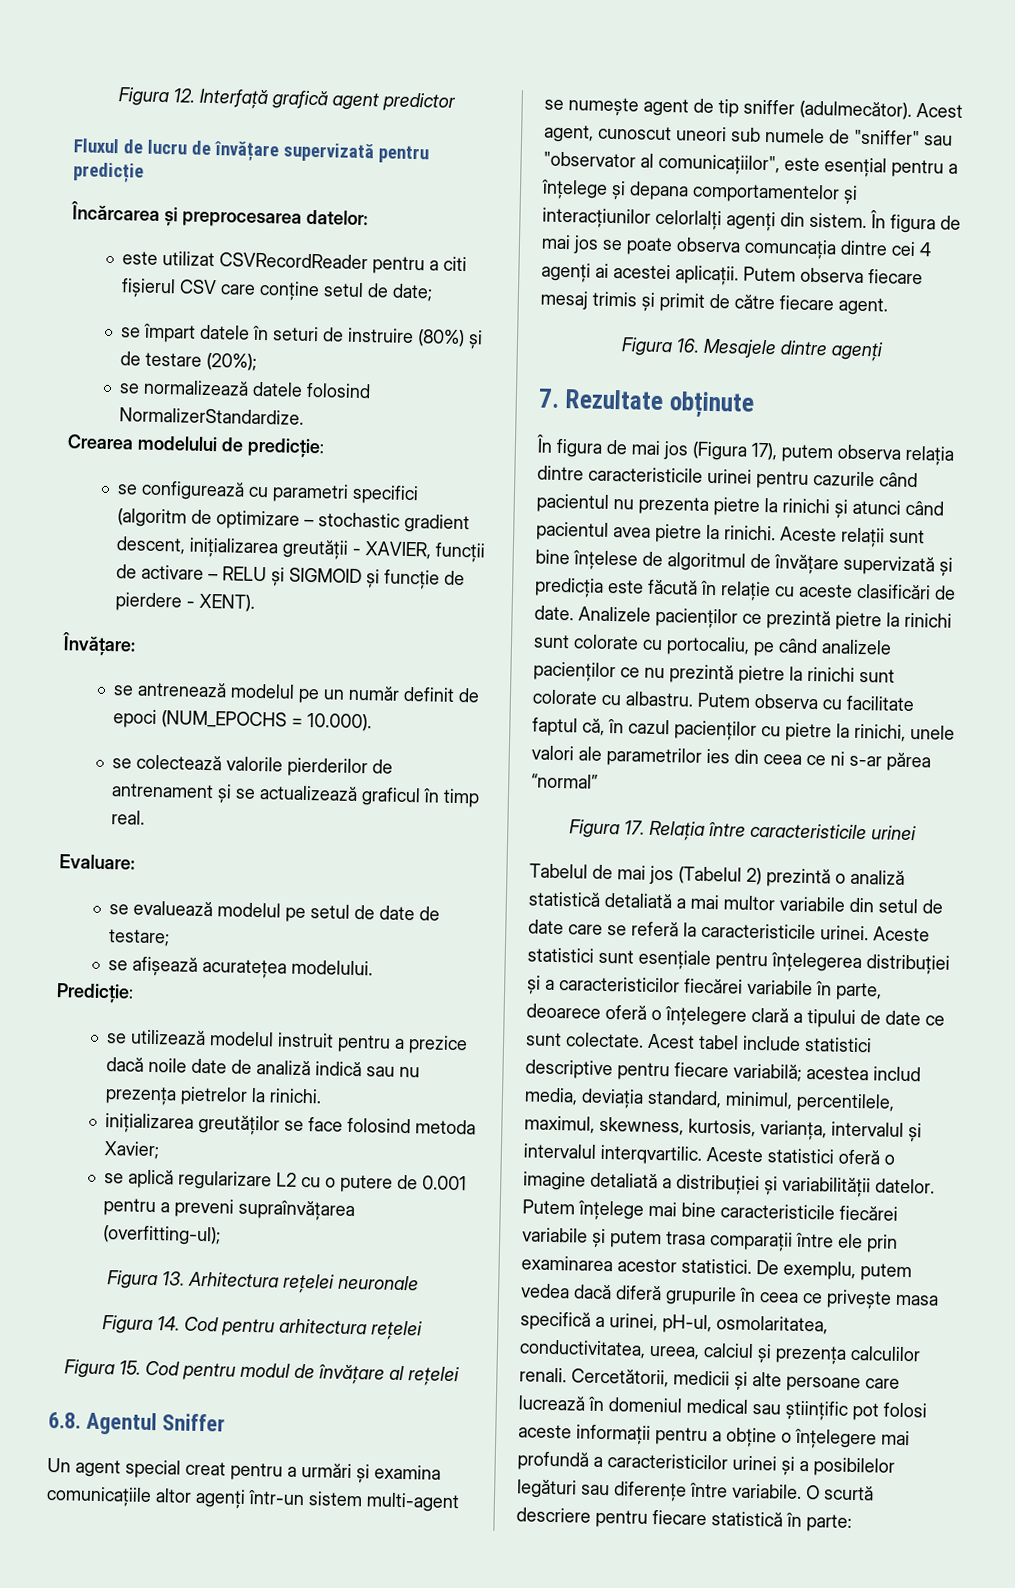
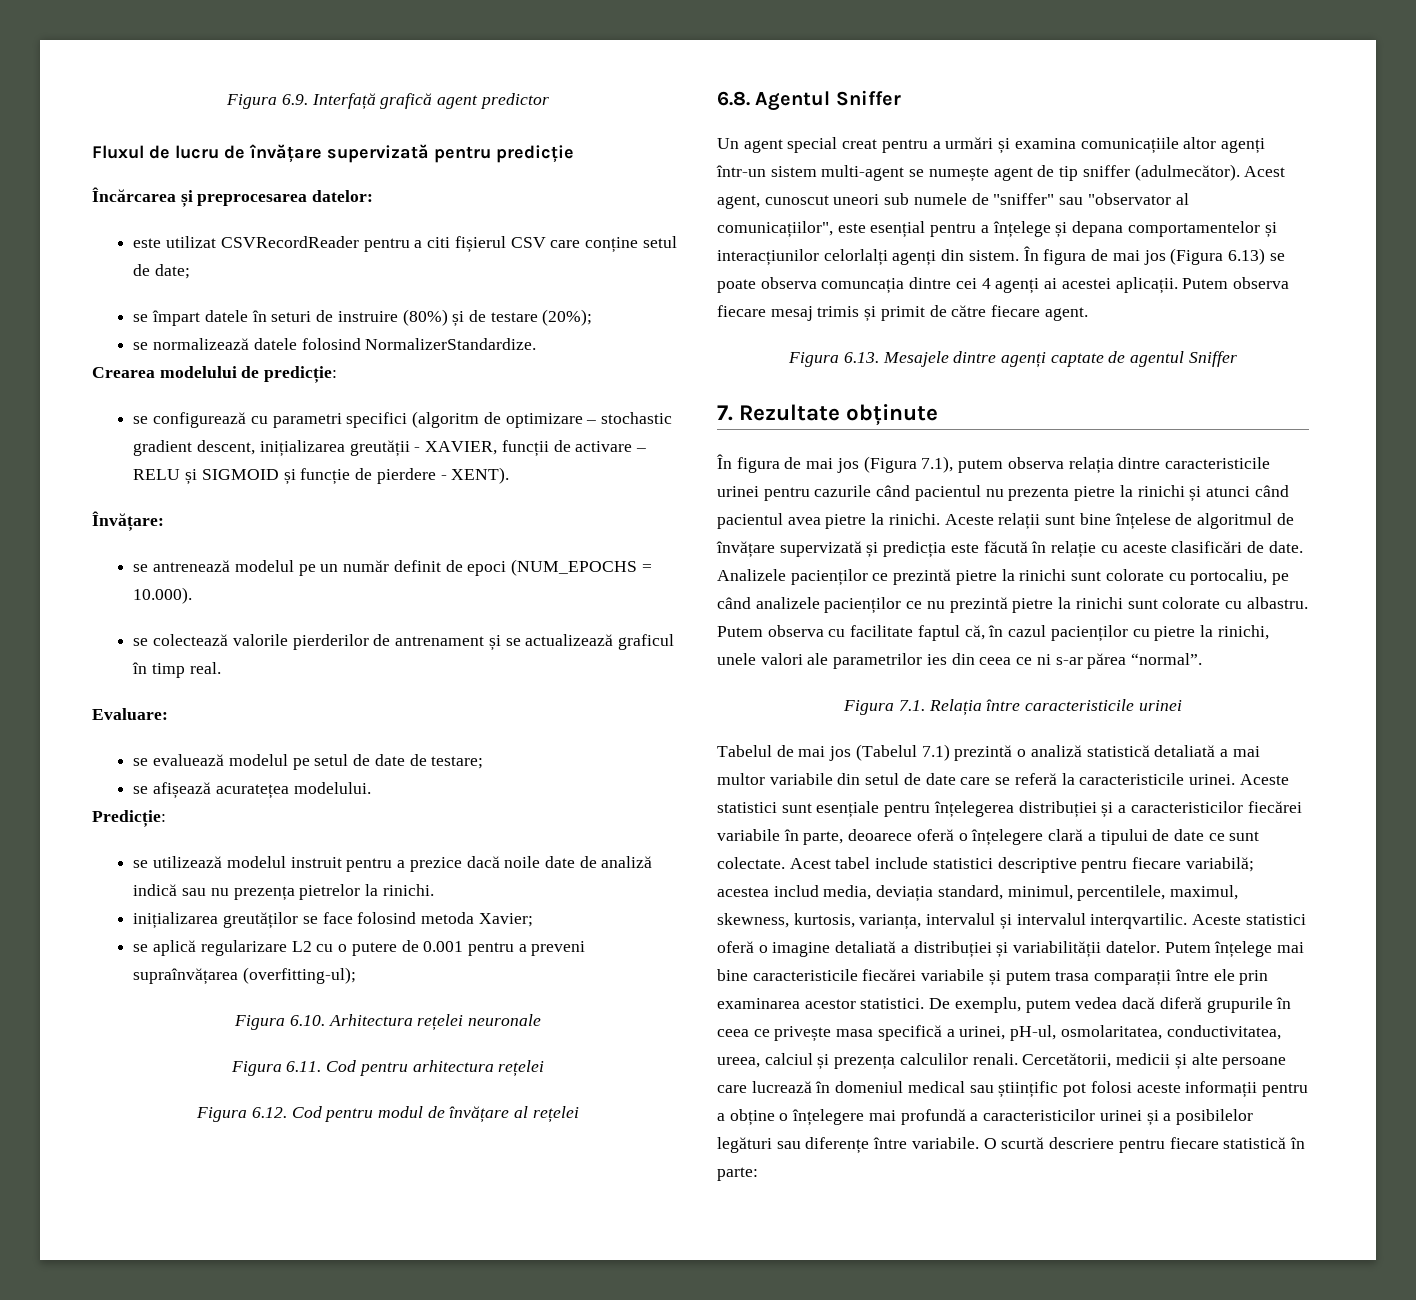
- Figura 12. Interfață grafică agent predictor
+ Figura 6.9. Interfață grafică agent predictor
- Figura 13. Arhitectura rețelei neuronale
+ Figura 6.10. Arhitectura rețelei neuronale
- Figura 14. Cod pentru arhitectura rețelei
+ Figura 6.11. Cod pentru arhitectura rețelei
- Figura 15. Cod pentru modul de învățare al rețelei
+ Figura 6.12. Cod pentru modul de învățare al rețelei
- În figura de mai jos se poate observa comuncația dintre cei 4 agenți ai acestei aplicații.
+ În figura de mai jos (Figura 6.13) se poate observa comuncația dintre cei 4 agenți ai acestei aplicații.
- Figura 16. Mesajele dintre agenți
+ Figura 6.13. Mesajele dintre agenți captate de agentul Sniffer
- În figura de mai jos (Figura 17), putem observa relația dintre caracteristicile urinei pentru cazurile când pacientul nu prezenta pietre la rinichi și atunci când pacientul avea pietre la rinichi.
+ În figura de mai jos (Figura 7.1), putem observa relația dintre caracteristicile urinei pentru cazurile când pacientul nu prezenta pietre la rinichi și atunci când pacientul avea pietre la rinichi.
- Putem observa cu facilitate faptul că, în cazul pacienților cu pietre la rinichi, unele valori ale parametrilor ies din ceea ce ni s-ar părea “normal”
- Figura 17. Relația între caracteristicile urinei
+ Putem observa cu facilitate faptul că, în cazul pacienților cu pietre la rinichi, unele valori ale parametrilor ies din ceea ce ni s-ar părea “normal”.
+ Figura 7.1. Relația între caracteristicile urinei
- Tabelul de mai jos (Tabelul 2) prezintă o analiză statistică detaliată a mai multor variabile din setul de date care se referă la caracteristicile urinei.
+ Tabelul de mai jos (Tabelul 7.1) prezintă o analiză statistică detaliată a mai multor variabile din setul de date care se referă la caracteristicile urinei.

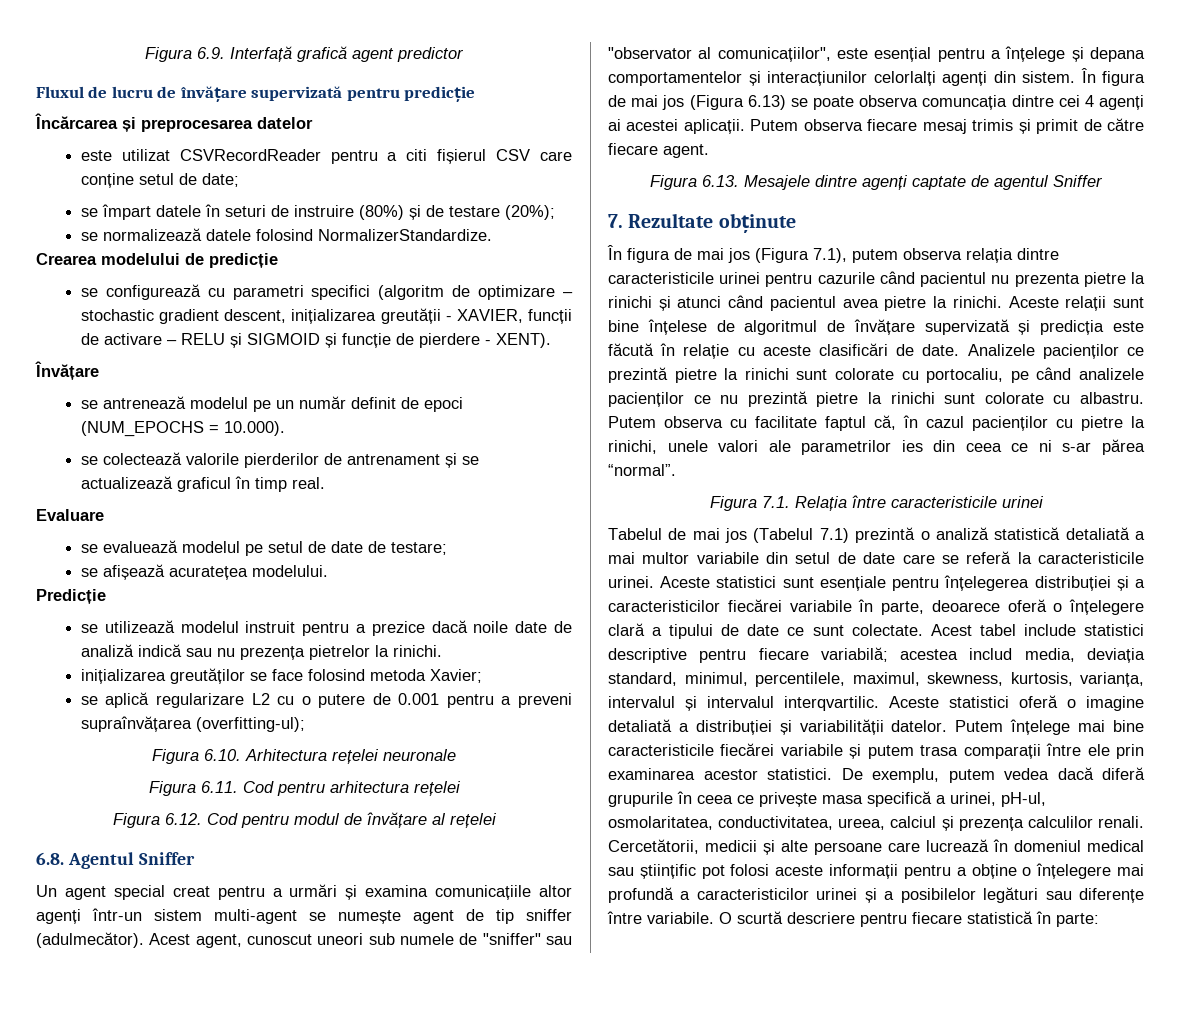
- Încărcarea și preprocesarea datelor:
+ Încărcarea și preprocesarea datelor
- Crearea modelului de predicție:
+ Crearea modelului de predicție
- Învățare:
+ Învățare
- Evaluare:
+ Evaluare
- Predicție:
+ Predicție

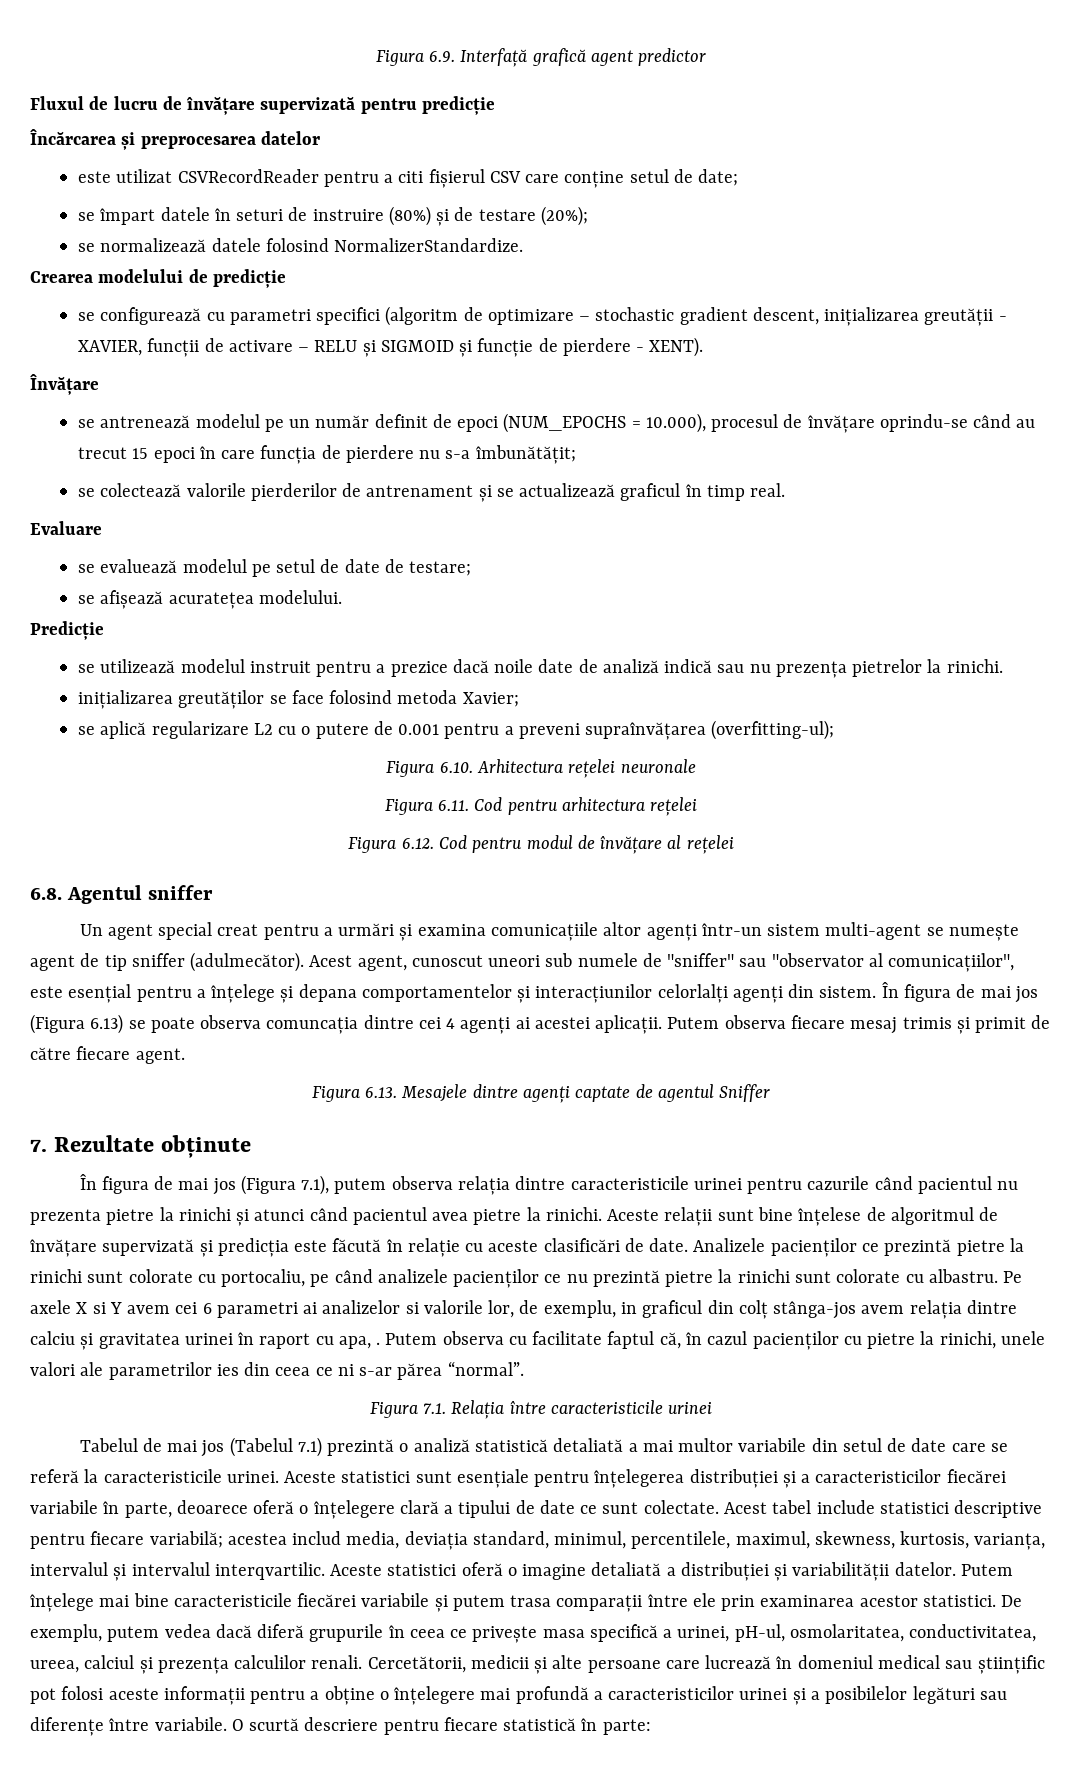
- se antrenează modelul pe un număr definit de epoci (NUM_EPOCHS = 10.000).
+ se antrenează modelul pe un număr definit de epoci (NUM_EPOCHS = 10.000), procesul de învățare oprindu-se când au trecut 15 epoci în care funcția de pierdere nu s-a îmbunătățit;
- 6.8. Agentul Sniffer
+ 6.8. Agentul sniffer
+ Pe axele X si Y avem cei 6 parametri ai analizelor si valorile lor, de exemplu, in graficul din colț stânga-jos avem relația dintre calciu și gravitatea urinei în raport cu apa, .

